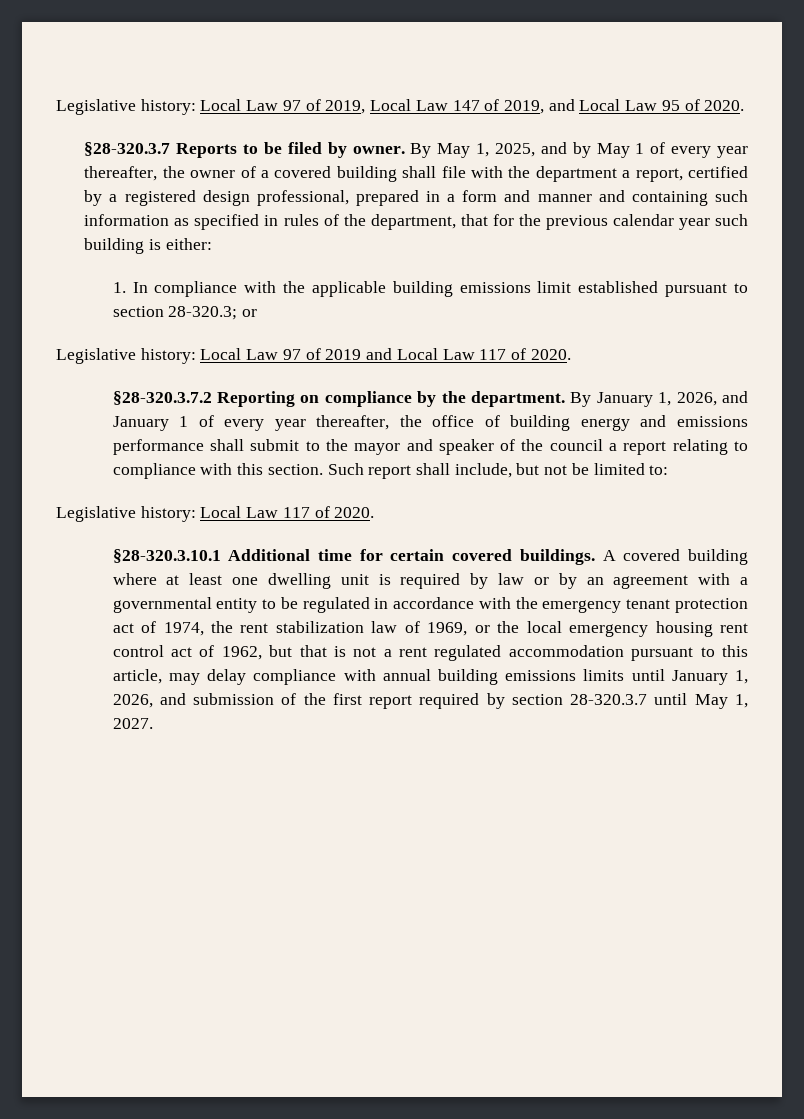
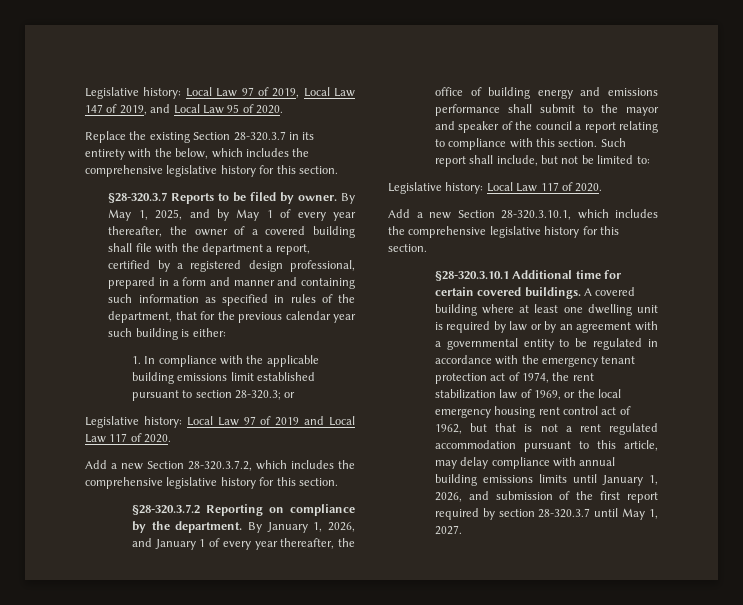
+ Replace the existing Section 28-320.3.7 in its entirety with the below, which includes the comprehensive legislative history for this section.
+ Add a new Section 28-320.3.7.2, which includes the comprehensive legislative history for this section.
+ Add a new Section 28-320.3.10.1, which includes the comprehensive legislative history for this section.

